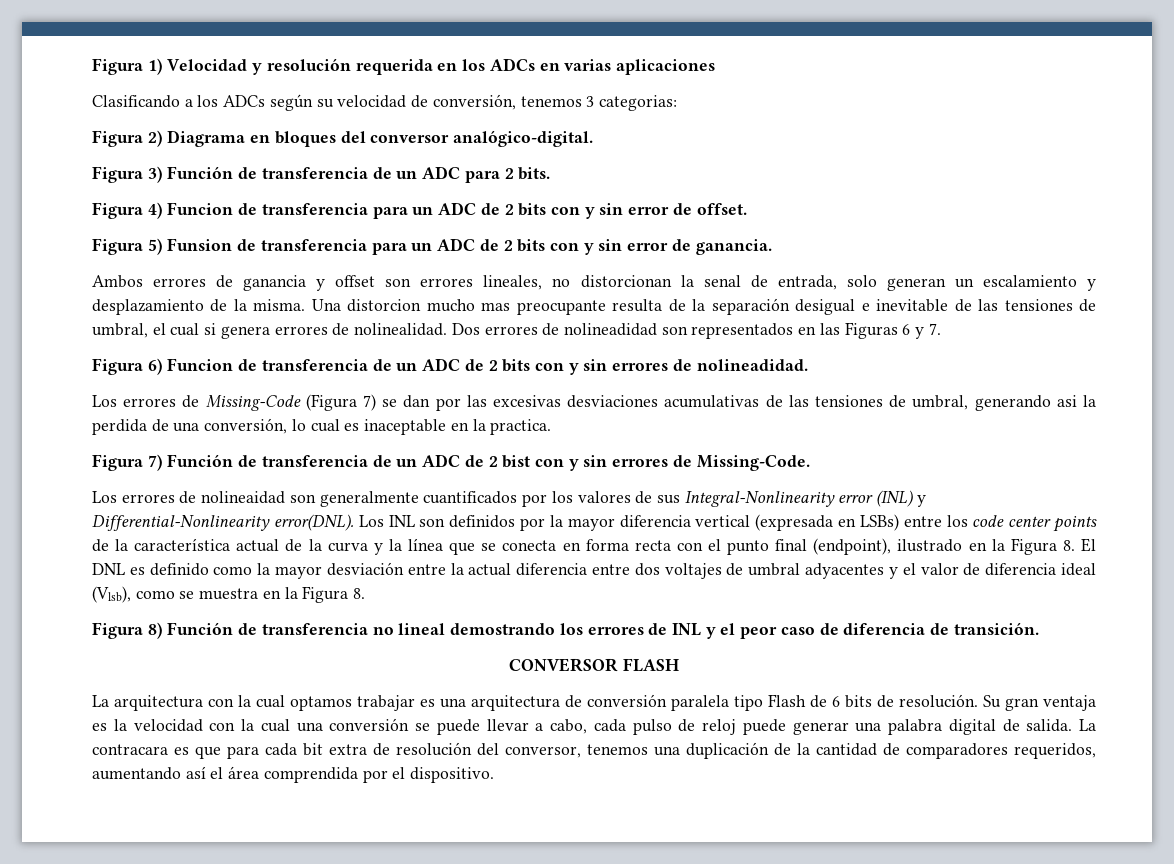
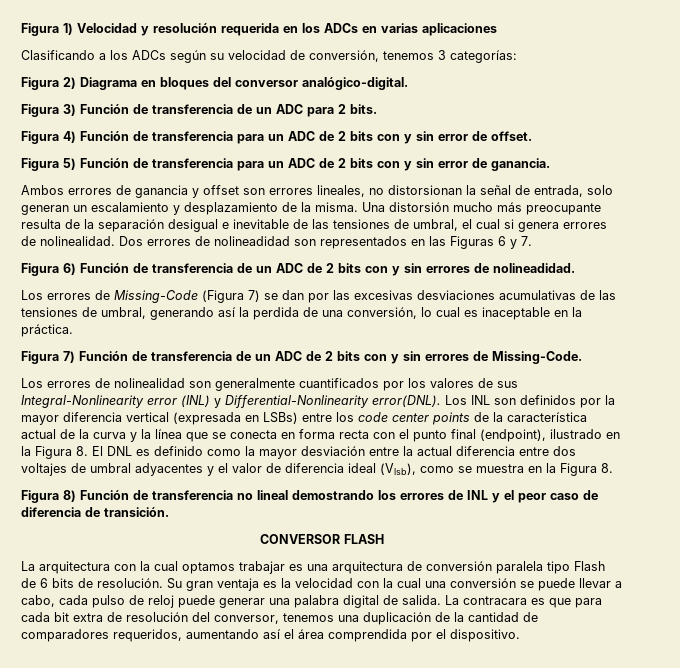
- Clasificando a los ADCs según su velocidad de conversión, tenemos 3 categorias:
+ Clasificando a los ADCs según su velocidad de conversión, tenemos 3 categorías:
- Figura 4) Funcion de transferencia para un ADC de 2 bits con y sin error de offset.
+ Figura 4) Función de transferencia para un ADC de 2 bits con y sin error de offset.
- Figura 5) Funsion de transferencia para un ADC de 2 bits con y sin error de ganancia.
+ Figura 5) Función de transferencia para un ADC de 2 bits con y sin error de ganancia.
- Ambos errores de ganancia y offset son errores lineales, no distorcionan la senal de entrada, solo generan un escalamiento y desplazamiento de la misma.
+ Ambos errores de ganancia y offset son errores lineales, no distorsionan la señal de entrada, solo generan un escalamiento y desplazamiento de la misma.
- Una distorcion mucho mas preocupante resulta de la separación desigual e inevitable de las tensiones de umbral, el cual si genera errores de nolinealidad.
+ Una distorsión mucho más preocupante resulta de la separación desigual e inevitable de las tensiones de umbral, el cual si genera errores de nolinealidad.
- Figura 6) Funcion de transferencia de un ADC de 2 bits con y sin errores de nolineadidad.
+ Figura 6) Función de transferencia de un ADC de 2 bits con y sin errores de nolineadidad.
- Los errores de Missing-Code (Figura 7) se dan por las excesivas desviaciones acumulativas de las tensiones de umbral, generando asi la perdida de una conversión, lo cual es inaceptable en la practica.
+ Los errores de Missing-Code (Figura 7) se dan por las excesivas desviaciones acumulativas de las tensiones de umbral, generando así la perdida de una conversión, lo cual es inaceptable en la práctica.
- Figura 7) Función de transferencia de un ADC de 2 bist con y sin errores de Missing-Code.
+ Figura 7) Función de transferencia de un ADC de 2 bits con y sin errores de Missing-Code.
- Los errores de nolineaidad son generalmente cuantificados por los valores de sus Integral-Nonlinearity error (INL) y Differential-Nonlinearity error(DNL).
+ Los errores de nolinealidad son generalmente cuantificados por los valores de sus Integral-Nonlinearity error (INL) y Differential-Nonlinearity error(DNL).

